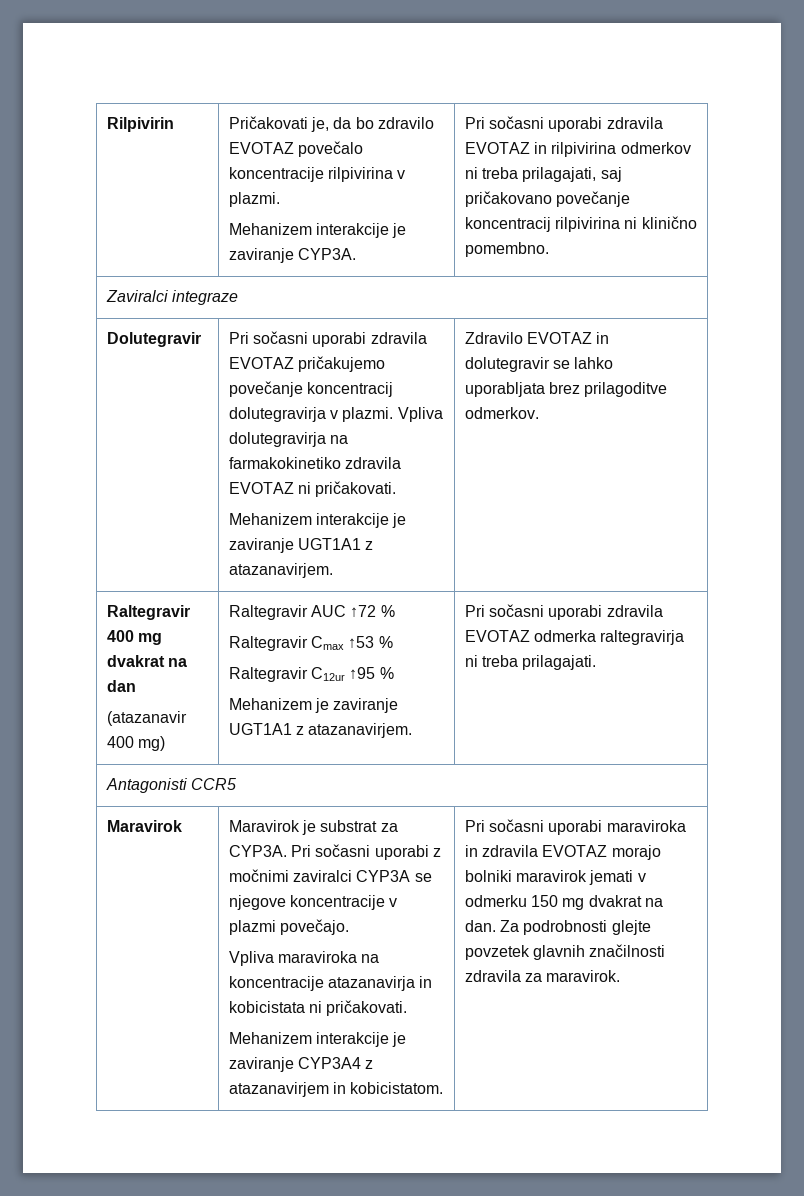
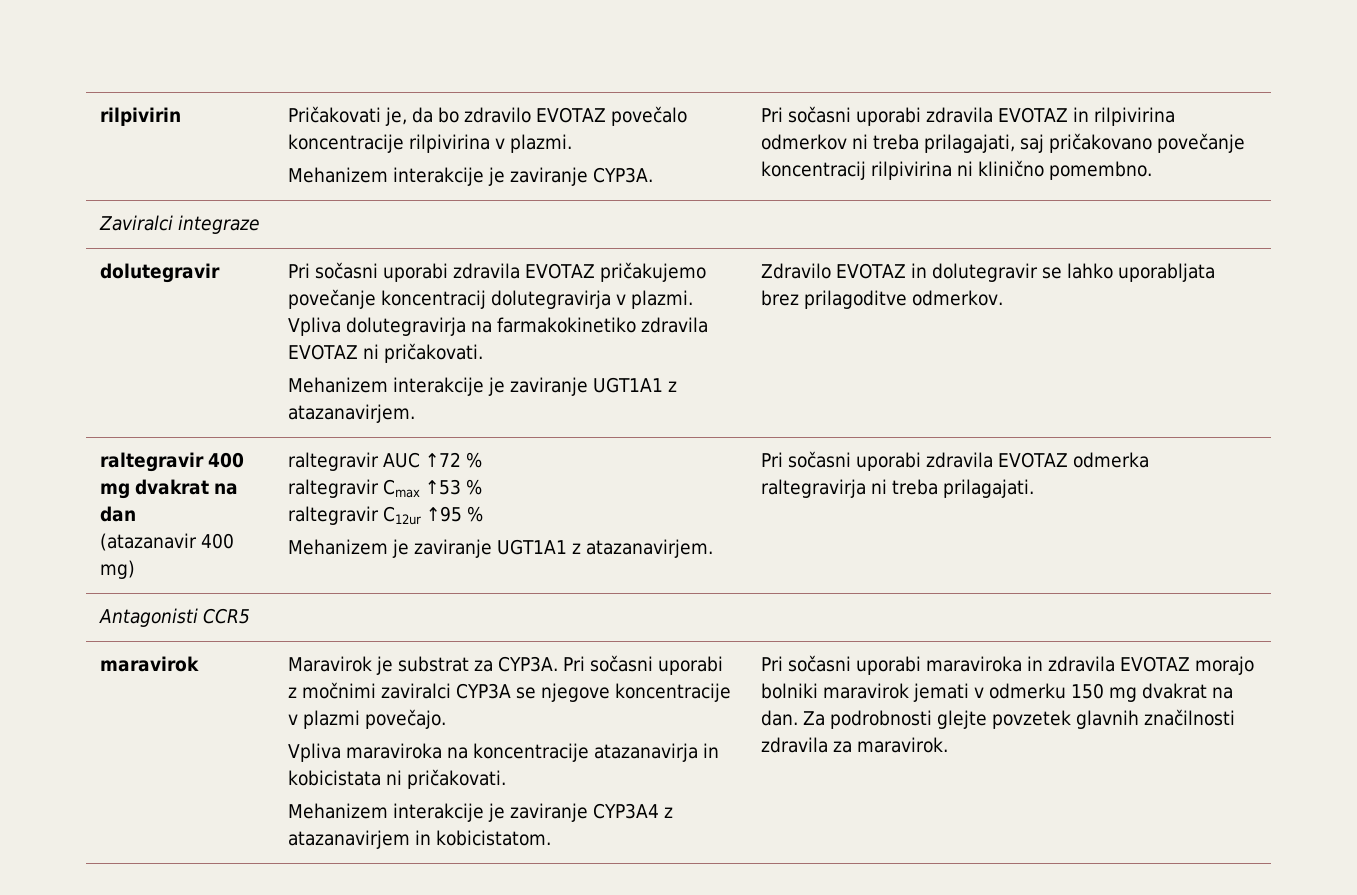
- Rilpivirin | Pričakovati je, da bo zdravilo EVOTAZ povečalo koncentracije rilpivirina v plazmi.
+ rilpivirin | Pričakovati je, da bo zdravilo EVOTAZ povečalo koncentracije rilpivirina v plazmi.
- Dolutegravir | Pri sočasni uporabi zdravila EVOTAZ pričakujemo povečanje koncentracij dolutegravirja v plazmi. Vpliva dolutegravirja na farmakokinetiko zdravila EVOTAZ ni pričakovati.
+ dolutegravir | Pri sočasni uporabi zdravila EVOTAZ pričakujemo povečanje koncentracij dolutegravirja v plazmi. Vpliva dolutegravirja na farmakokinetiko zdravila EVOTAZ ni pričakovati.
- Raltegravir 400 mg dvakrat na dan
- (atazanavir 400 mg) | Raltegravir AUC ↑72 %
- Raltegravir Cmax ↑53 %
- Raltegravir C12ur ↑95 %
+ raltegravir 400 mg dvakrat na dan
+ (atazanavir 400 mg) | raltegravir AUC ↑72 %
+ raltegravir Cmax ↑53 %
+ raltegravir C12ur ↑95 %
  Antagonisti CCR5
- Maravirok
+ maravirok

